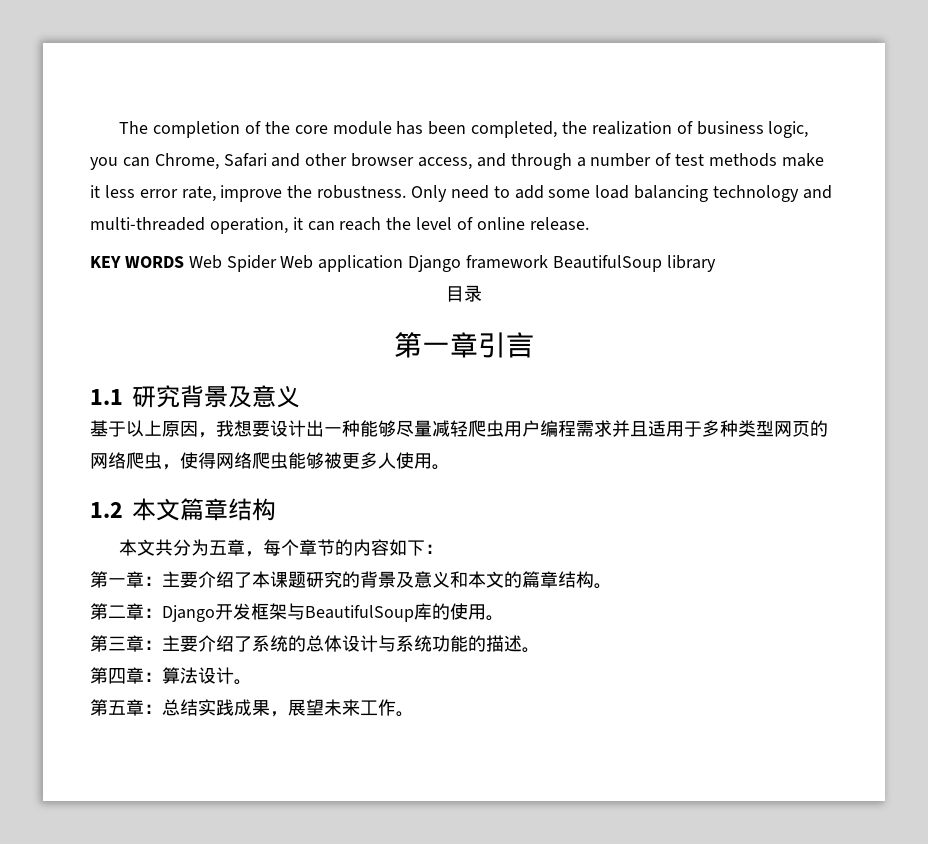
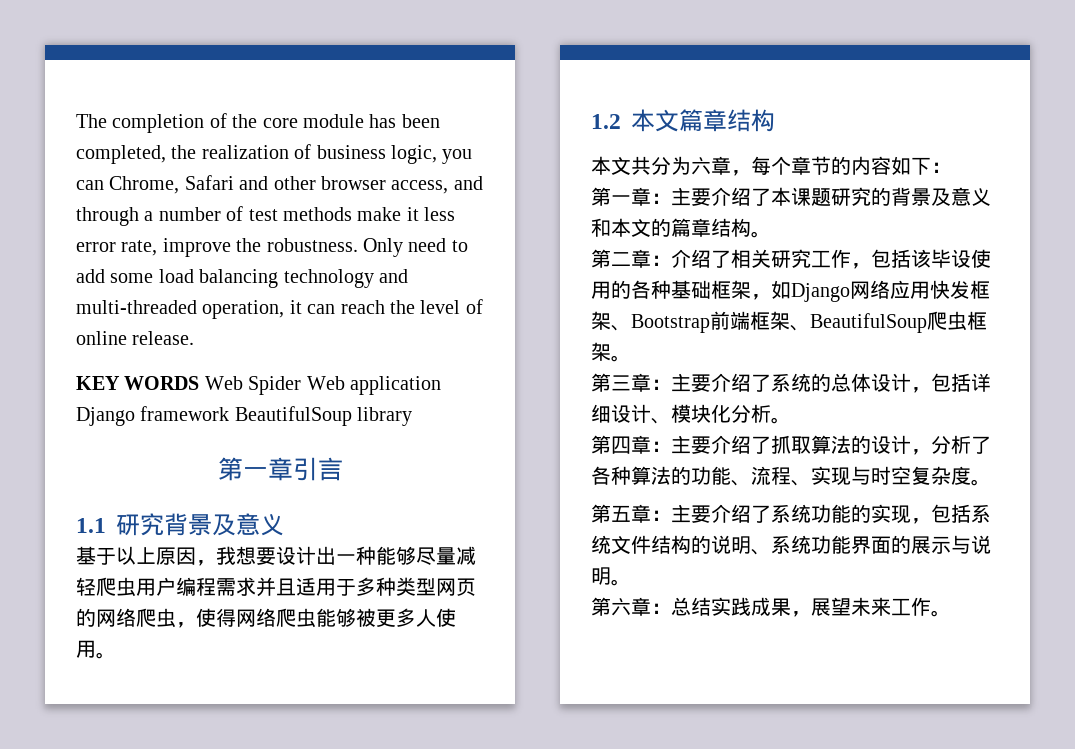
- 目录
- 本文共分为五章，每个章节的内容如下：
+ 本文共分为六章，每个章节的内容如下：
- 第二章：Django开发框架与BeautifulSoup库的使用。
+ 第二章：介绍了相关研究工作，包括该毕设使用的各种基础框架，如Django网络应用快发框架、Bootstrap前端框架、BeautifulSoup爬虫框架。
- 第三章：主要介绍了系统的总体设计与系统功能的描述。
- 第四章：算法设计。
- 第五章：总结实践成果，展望未来工作。
+ 第三章：主要介绍了系统的总体设计，包括详细设计、模块化分析。
+ 第四章：主要介绍了抓取算法的设计，分析了各种算法的功能、流程、实现与时空复杂度。
+ 第五章：主要介绍了系统功能的实现，包括系统文件结构的说明、系统功能界面的展示与说明。
+ 第六章：总结实践成果，展望未来工作。

